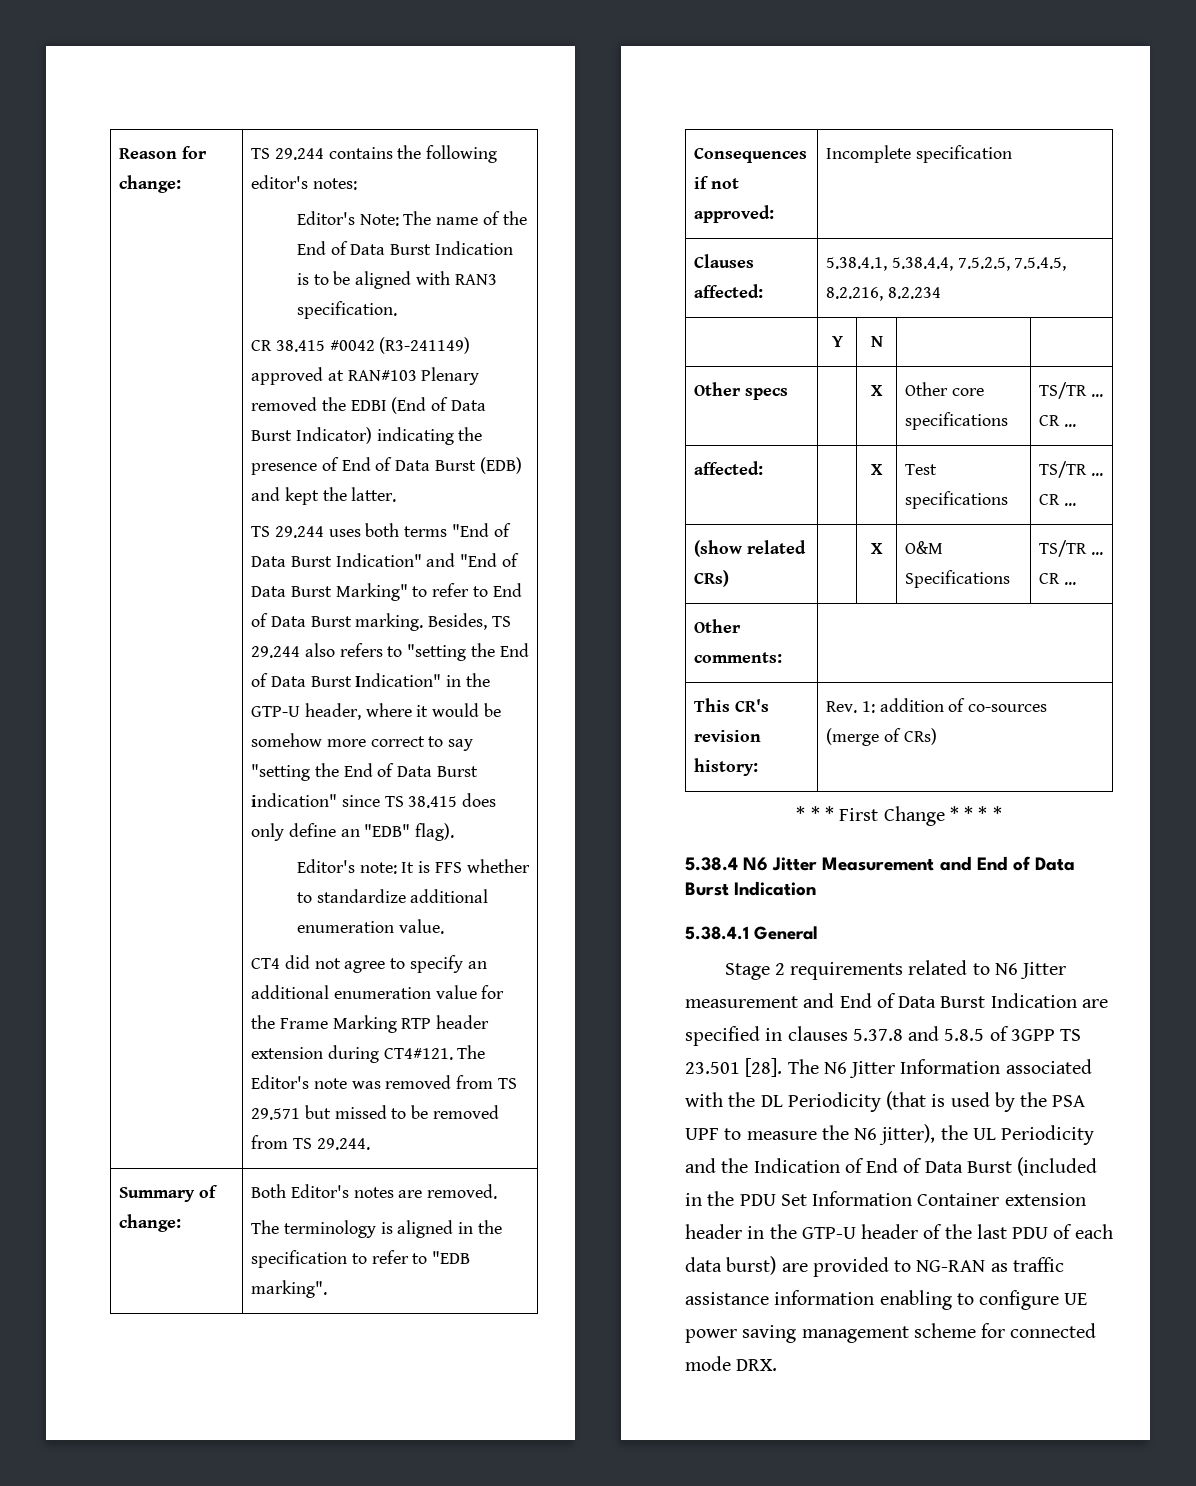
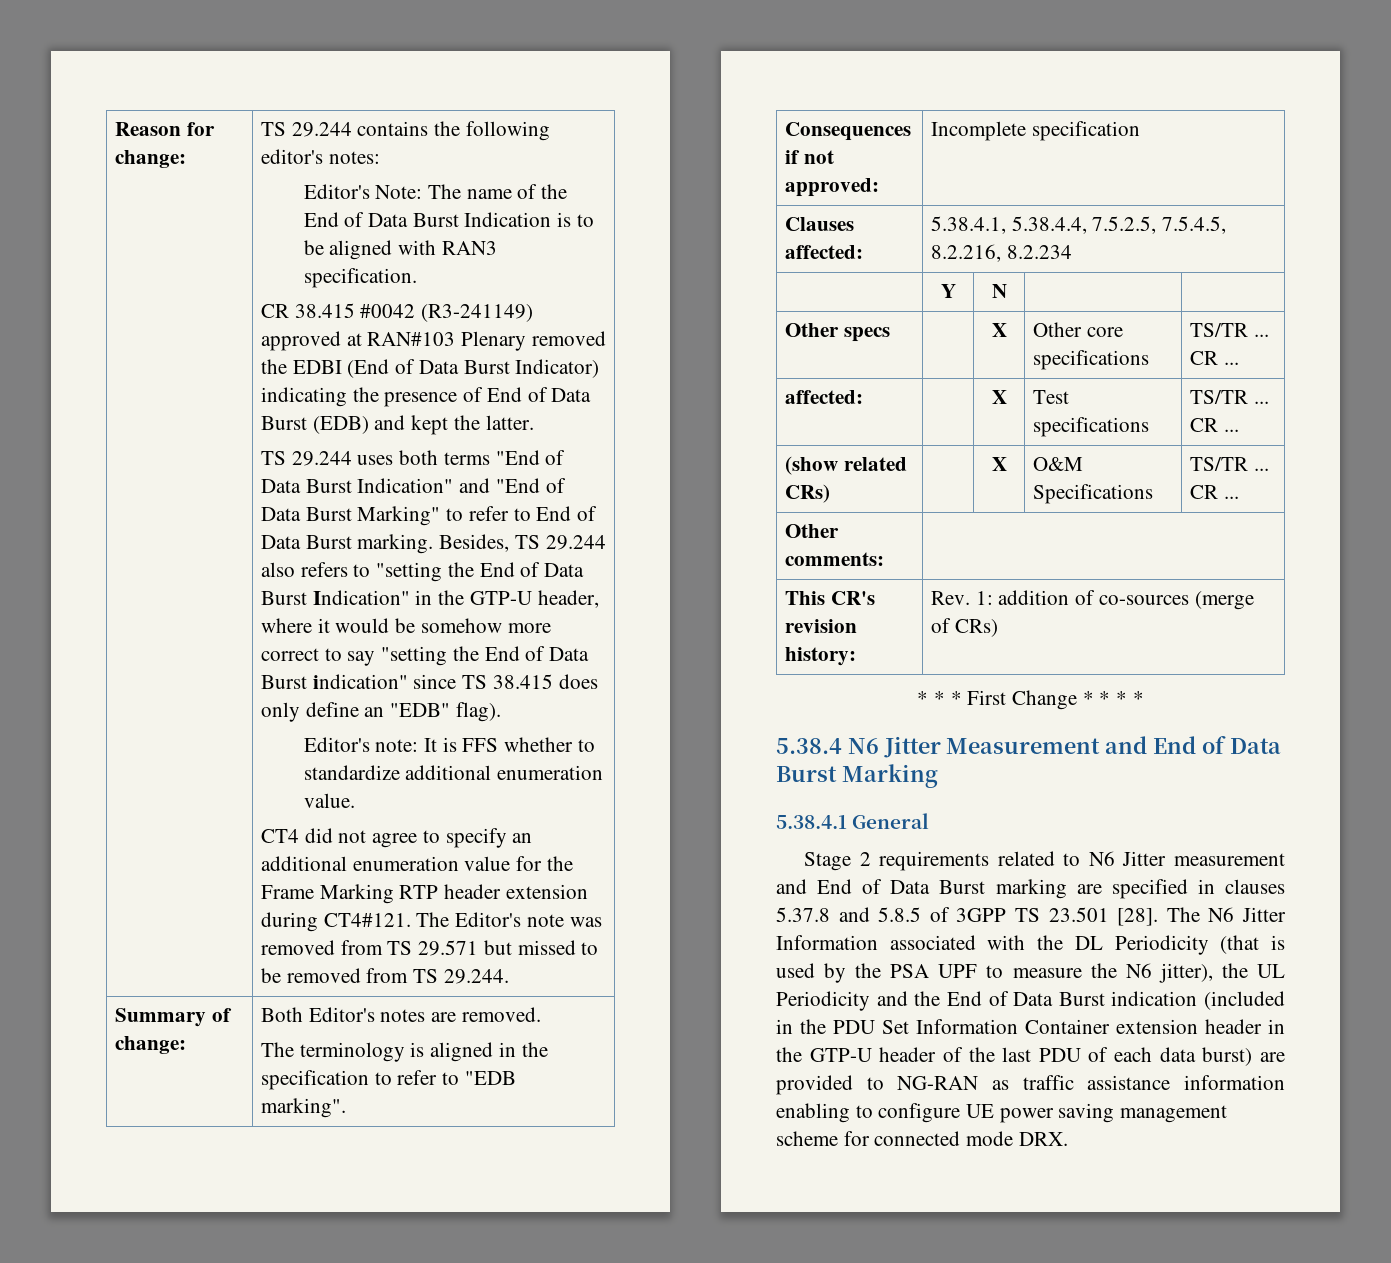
- 5.38.4 N6 Jitter Measurement and End of Data Burst Indication
+ 5.38.4 N6 Jitter Measurement and End of Data Burst Marking
- Stage 2 requirements related to N6 Jitter measurement and End of Data Burst Indication are specified in clauses 5.37.8 and 5.8.5 of 3GPP TS 23.501 [28].
+ Stage 2 requirements related to N6 Jitter measurement and End of Data Burst marking are specified in clauses 5.37.8 and 5.8.5 of 3GPP TS 23.501 [28].
- The N6 Jitter Information associated with the DL Periodicity (that is used by the PSA UPF to measure the N6 jitter), the UL Periodicity and the Indication of End of Data Burst (included in the PDU Set Information Container extension header in the GTP-U header of the last PDU of each data burst) are provided to NG-RAN as traffic assistance information enabling to configure UE power saving management scheme for connected mode DRX.
+ The N6 Jitter Information associated with the DL Periodicity (that is used by the PSA UPF to measure the N6 jitter), the UL Periodicity and the End of Data Burst indication (included in the PDU Set Information Container extension header in the GTP-U header of the last PDU of each data burst) are provided to NG-RAN as traffic assistance information enabling to configure UE power saving management scheme for connected mode DRX.

